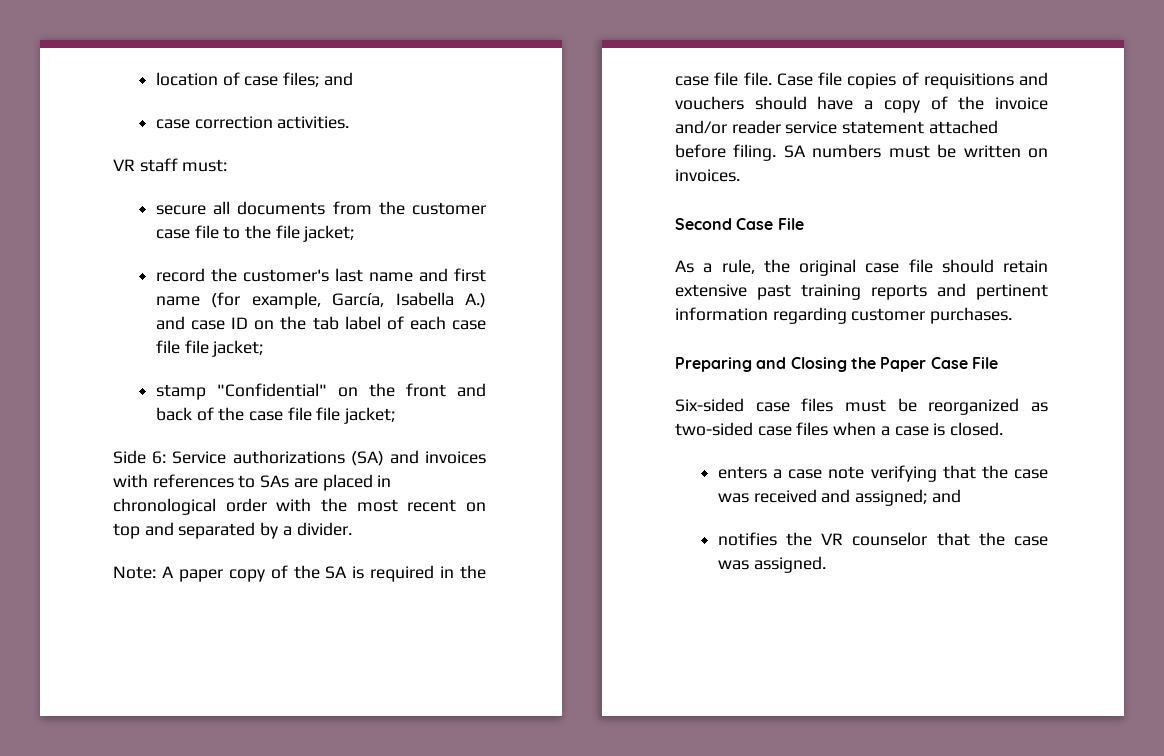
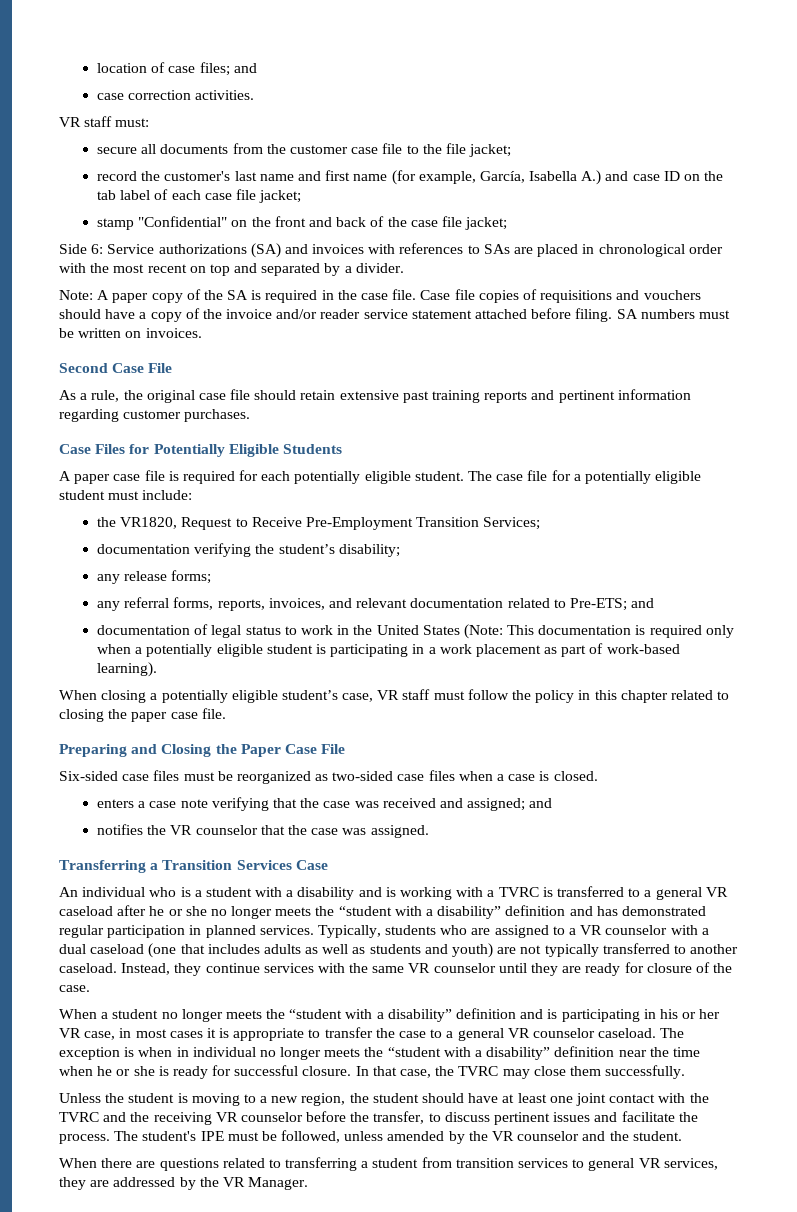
- record the customer's last name and first name (for example, García, Isabella A.) and case ID on the tab label of each case file file jacket;
+ record the customer's last name and first name (for example, García, Isabella A.) and case ID on the tab label of each case file jacket;
- stamp "Confidential" on the front and back of the case file file jacket;
+ stamp "Confidential" on the front and back of the case file jacket;
- Note: A paper copy of the SA is required in the case file file.
+ Note: A paper copy of the SA is required in the case file.
+ Case Files for Potentially Eligible Students
+ A paper case file is required for each potentially eligible student. The case file for a potentially eligible student must include:
+ the VR1820, Request to Receive Pre-Employment Transition Services;
+ documentation verifying the student’s disability;
+ any release forms;
+ any referral forms, reports, invoices, and relevant documentation related to Pre-ETS; and
+ documentation of legal status to work in the United States (Note: This documentation is required only when a potentially eligible student is participating in a work placement as part of work-based learning).
+ When closing a potentially eligible student’s case, VR staff must follow the policy in this chapter related to closing the paper case file.
+ Transferring a Transition Services Case
+ An individual who is a student with a disability and is working with a TVRC is transferred to a general VR caseload after he or she no longer meets the “student with a disability” definition and has demonstrated regular participation in planned services. Typically, students who are assigned to a VR counselor with a dual caseload (one that includes adults as well as students and youth) are not typically transferred to another caseload. Instead, they continue services with the same VR counselor until they are ready for closure of the case.
+ When a student no longer meets the “student with a disability” definition and is participating in his or her VR case, in most cases it is appropriate to transfer the case to a general VR counselor caseload. The exception is when in individual no longer meets the “student with a disability” definition near the time when he or she is ready for successful closure. In that case, the TVRC may close them successfully.
+ Unless the student is moving to a new region, the student should have at least one joint contact with the TVRC and the receiving VR counselor before the transfer, to discuss pertinent issues and facilitate the process. The student's IPE must be followed, unless amended by the VR counselor and the student.
+ When there are questions related to transferring a student from transition services to general VR services, they are addressed by the VR Manager.

